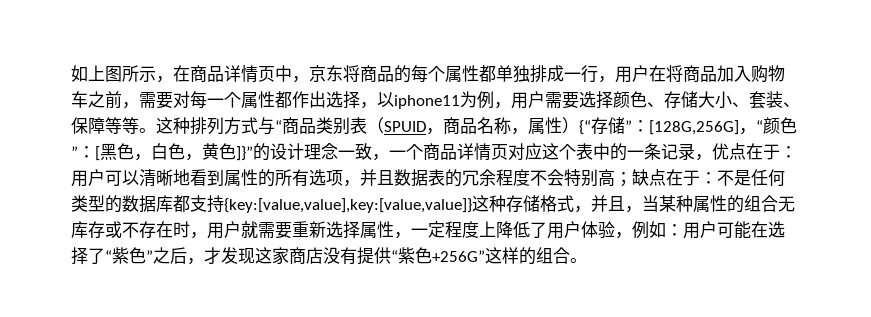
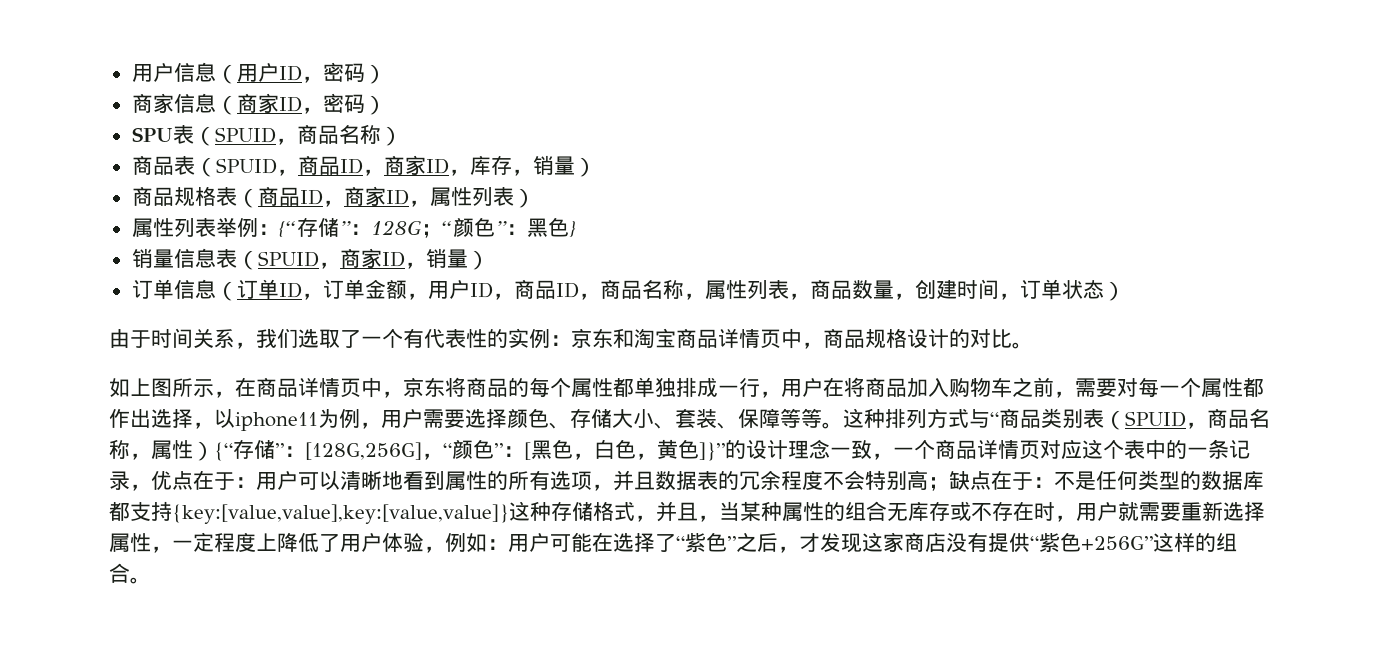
+ 用户信息（用户ID，密码）
+ 商家信息（商家ID，密码）
+ SPU表（SPUID，商品名称）
+ 商品表（SPUID，商品ID，商家ID，库存，销量）
+ 商品规格表（商品ID，商家ID，属性列表）
+ 属性列表举例：{“存储”：128G；“颜色”：黑色}
+ 销量信息表（SPUID，商家ID，销量）
+ 订单信息（订单ID，订单金额，用户ID，商品ID，商品名称，属性列表，商品数量，创建时间，订单状态）
+ 由于时间关系，我们选取了一个有代表性的实例：京东和淘宝商品详情页中，商品规格设计的对比。

